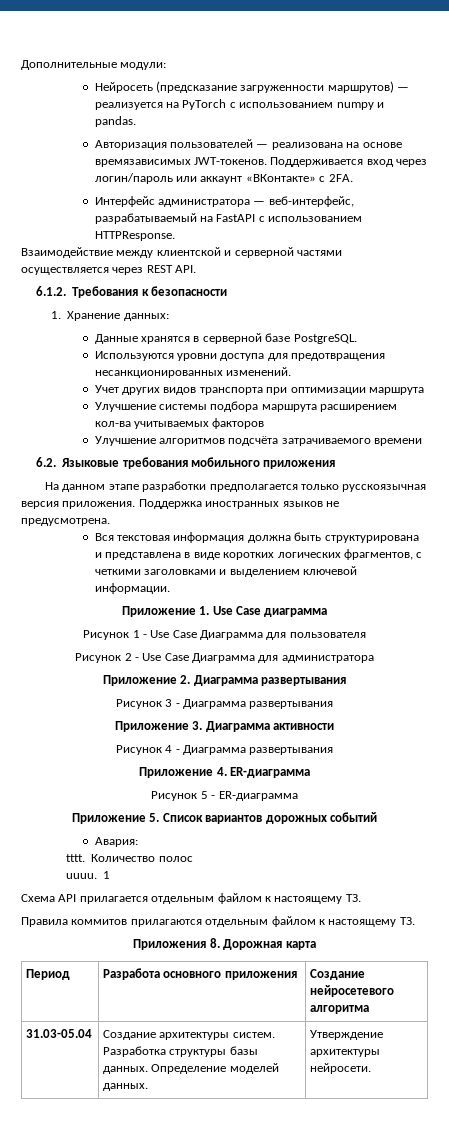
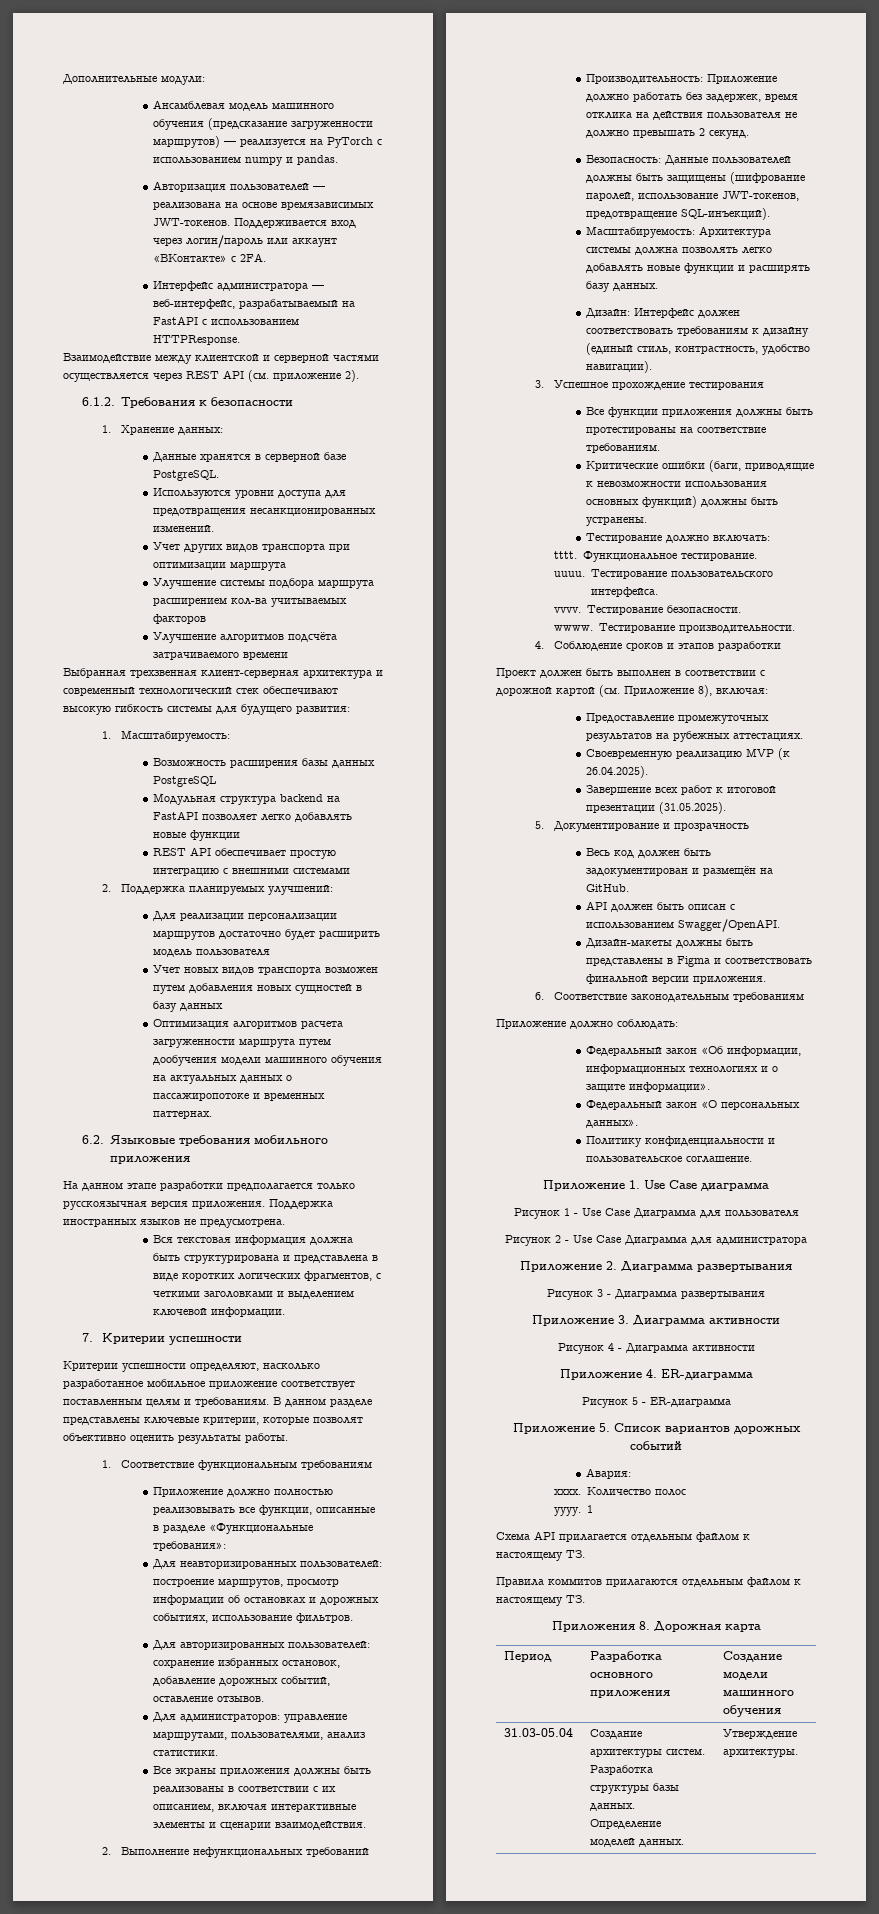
- Нейросеть (предсказание загруженности маршрутов) — реализуется на PyTorch с использованием numpy и pandas.
+ Ансамблевая модель машинного обучения (предсказание загруженности маршрутов) — реализуется на PyTorch с использованием numpy и pandas.
- Взаимодействие между клиентской и серверной частями осуществляется через REST API.
+ Взаимодействие между клиентской и серверной частями осуществляется через REST API (см. приложение 2).
+ Выбранная трехзвенная клиент-серверная архитектура и современный технологический стек обеспечивают высокую гибкость системы для будущего развития:
+ 1. Масштабируемость:
+ Возможность расширения базы данных PostgreSQL
+ Модульная структура backend на FastAPI позволяет легко добавлять новые функции
+ REST API обеспечивает простую интеграцию с внешними системами
+ 2. Поддержка планируемых улучшений:
+ Для реализации персонализации маршрутов достаточно будет расширить модель пользователя
+ Учет новых видов транспорта возможен путем добавления новых сущностей в базу данных
+ Оптимизация алгоритмов расчета загруженности маршрута путем дообучения модели машинного обучения на актуальных данных о пассажиропотоке и временных паттернах.
+ 7. Критерии успешности
+ Критерии успешности определяют, насколько разработанное мобильное приложение соответствует поставленным целям и требованиям. В данном разделе представлены ключевые критерии, которые позволят объективно оценить результаты работы.
+ 1. Соответствие функциональным требованиям
+ Приложение должно полностью реализовывать все функции, описанные в разделе «Функциональные требования»:
+ Для неавторизированных пользователей: построение маршрутов, просмотр информации об остановках и дорожных событиях, использование фильтров.
+ Для авторизированных пользователей: сохранение избранных остановок, добавление дорожных событий, оставление отзывов.
+ Для администраторов: управление маршрутами, пользователями, анализ статистики.
+ Все экраны приложения должны быть реализованы в соответствии с их описанием, включая интерактивные элементы и сценарии взаимодействия.
+ 2. Выполнение нефункциональных требований
+ Производительность: Приложение должно работать без задержек, время отклика на действия пользователя не должно превышать 2 секунд.
+ Безопасность: Данные пользователей должны быть защищены (шифрование паролей, использование JWT-токенов, предотвращение SQL-инъекций).
+ Масштабируемость: Архитектура системы должна позволять легко добавлять новые функции и расширять базу данных.
+ Дизайн: Интерфейс должен соответствовать требованиям к дизайну (единый стиль, контрастность, удобство навигации).
+ 3. Успешное прохождение тестирования
+ Все функции приложения должны быть протестированы на соответствие требованиям.
+ Критические ошибки (баги, приводящие к невозможности использования основных функций) должны быть устранены.
+ Тестирование должно включать:
+ tttt. Функциональное тестирование.
+ uuuu. Тестирование пользовательского интерфейса.
+ vvvv. Тестирование безопасности.
+ wwww. Тестирование производительности.
+ 4. Соблюдение сроков и этапов разработки
+ Проект должен быть выполнен в соответствии с дорожной картой (см. Приложение 8), включая:
+ Предоставление промежуточных результатов на рубежных аттестациях.
+ Своевременную реализацию MVP (к 26.04.2025).
+ Завершение всех работ к итоговой презентации (31.05.2025).
+ 5. Документирование и прозрачность
+ Весь код должен быть задокументирован и размещён на GitHub.
+ API должен быть описан с использованием Swagger/OpenAPI.
+ Дизайн-макеты должны быть представлены в Figma и соответствовать финальной версии приложения.
+ 6. Соответствие законодательным требованиям
+ Приложение должно соблюдать:
+ Федеральный закон «Об информации, информационных технологиях и о защите информации».
+ Федеральный закон «О персональных данных».
+ Политику конфиденциальности и пользовательское соглашение.
- Рисунок 4 - Диаграмма развертывания
+ Рисунок 4 - Диаграмма активности
- tttt.
+ xxxx.
- uuuu.
+ yyyy.
- Период | Разработа основного приложения | Создание нейросетевого алгоритма
+ Период | Разработка основного приложения | Создание модели машинного обучения
- 31.03-05.04 | Создание архитектуры систем. Разработка структуры базы данных. Определение моделей данных. | Утверждение архитектуры нейросети.
+ 31.03-05.04 | Создание архитектуры систем. Разработка структуры базы данных. Определение моделей данных. | Утверждение архитектуры.

